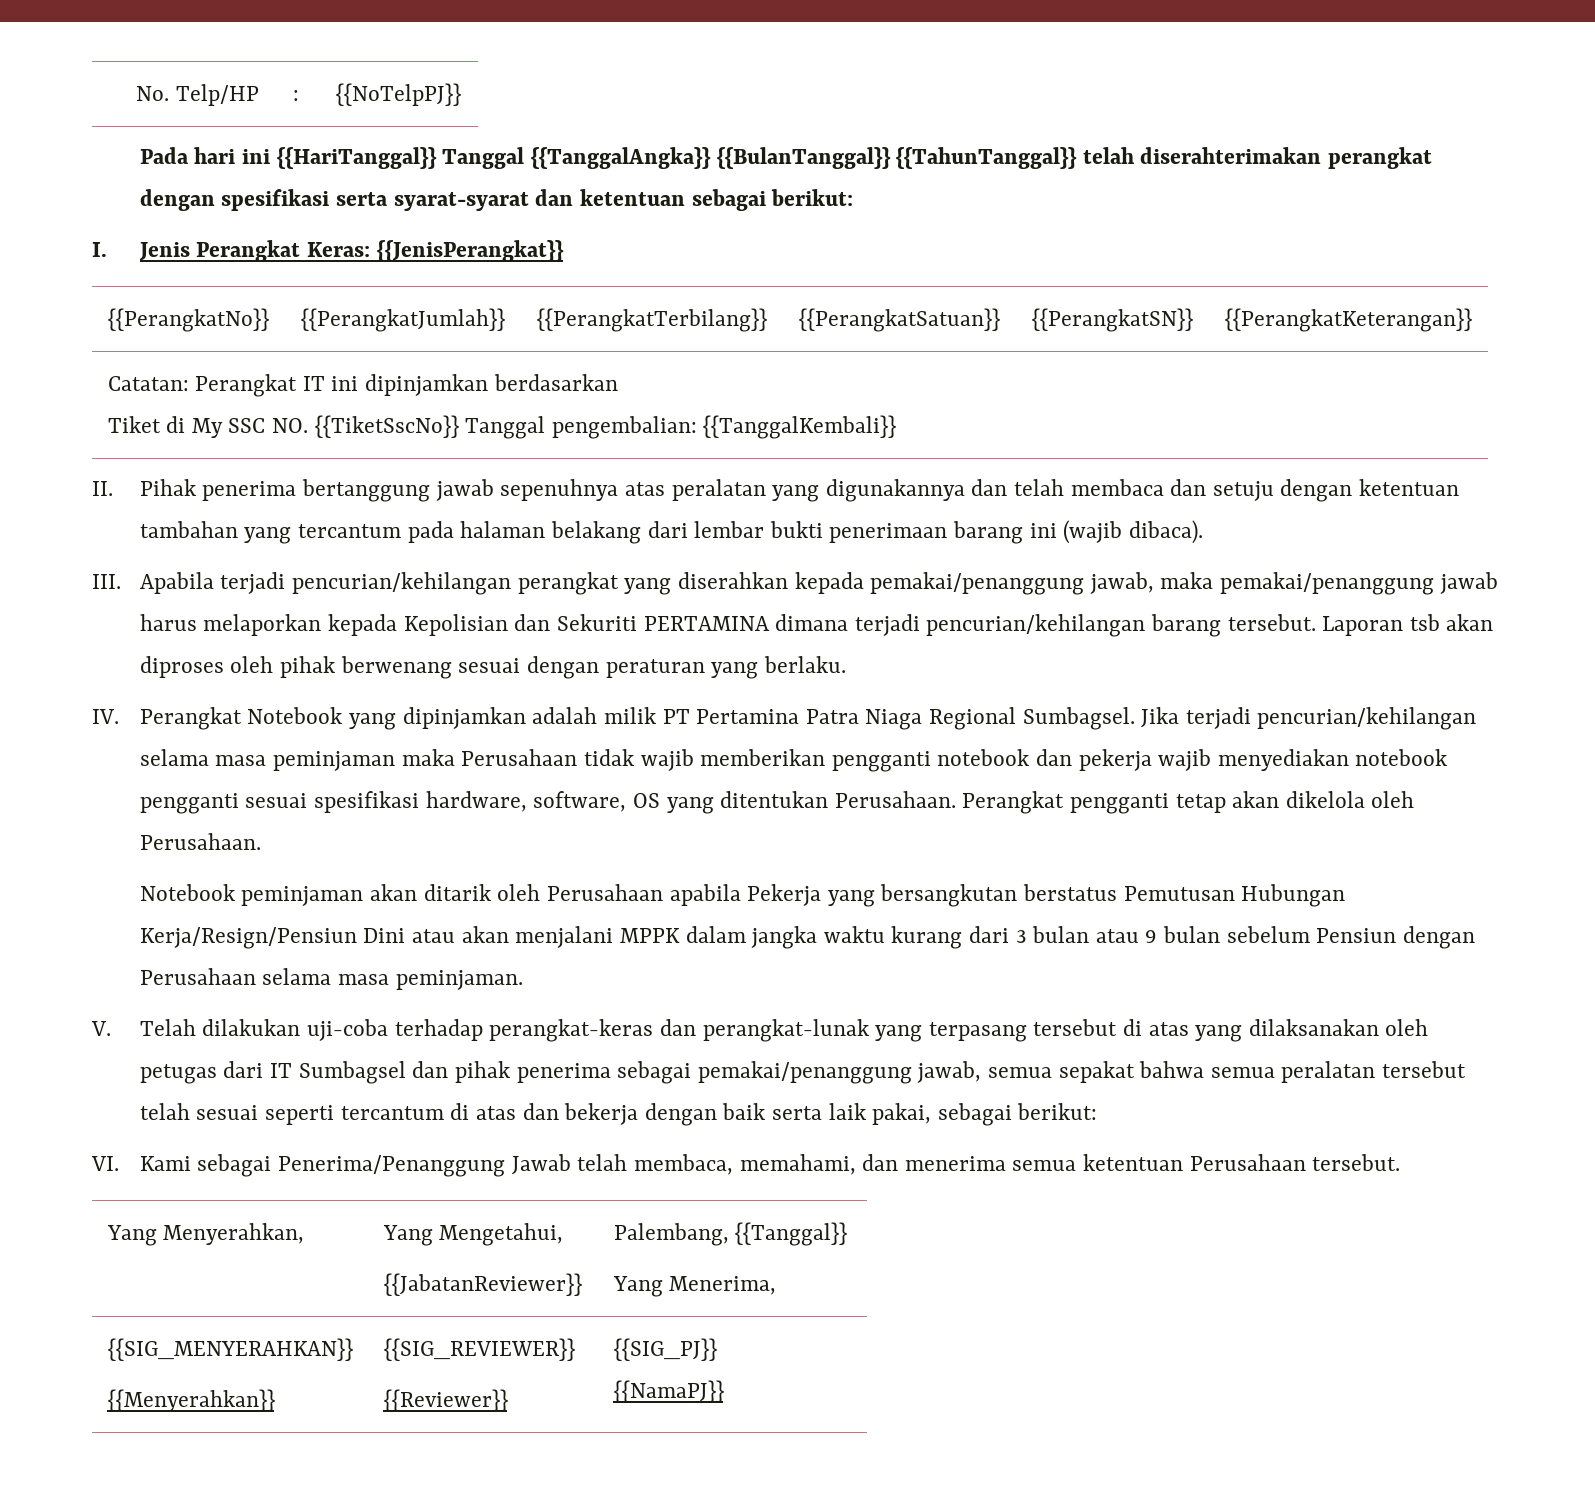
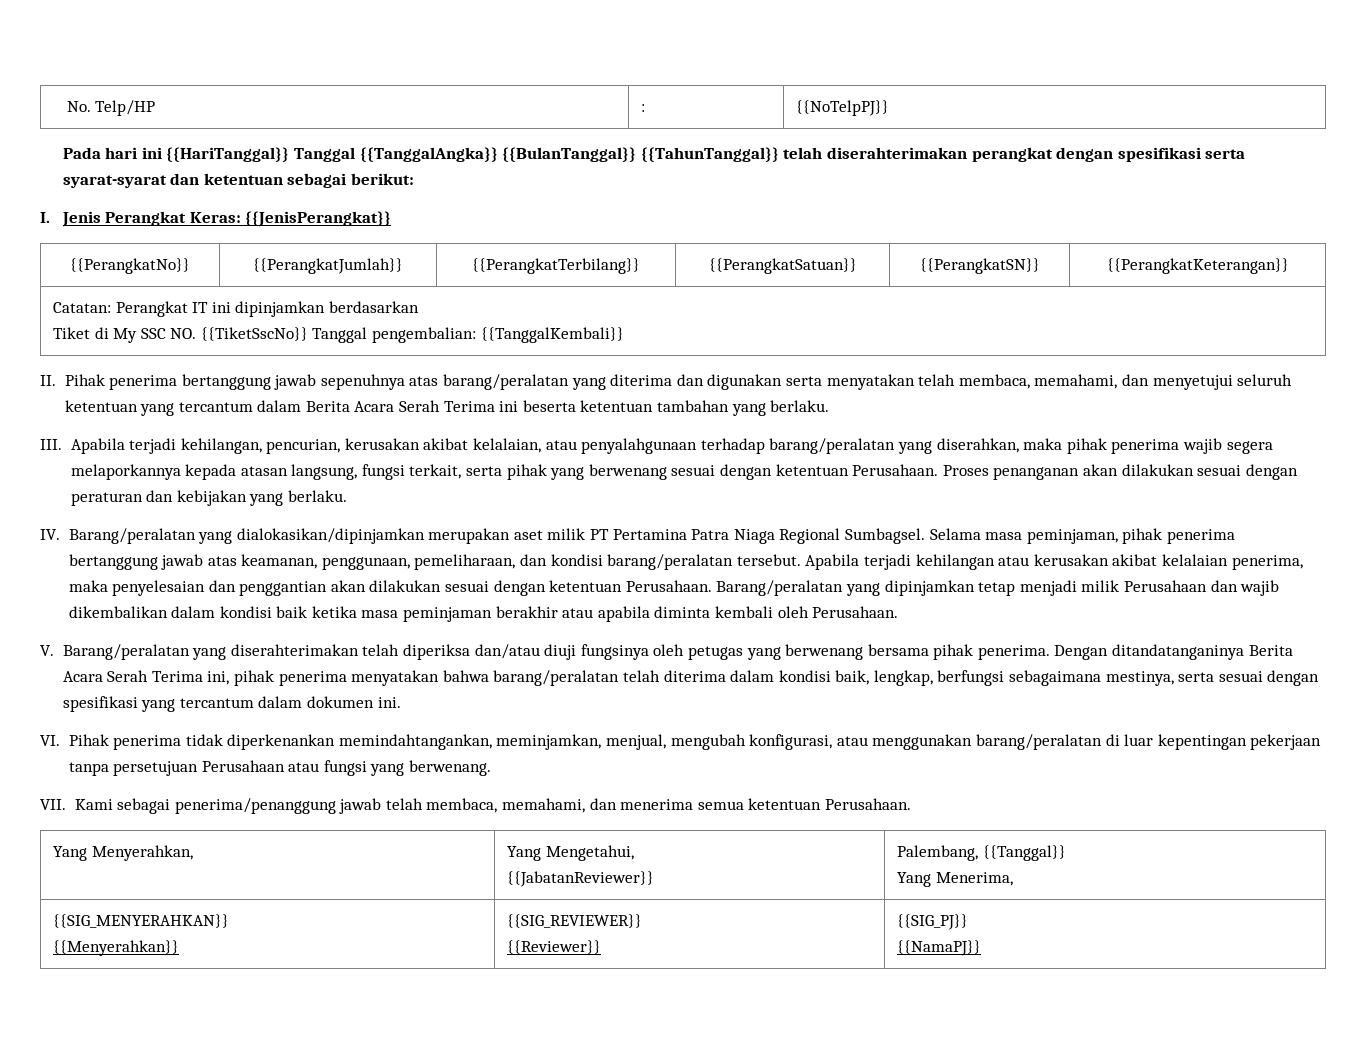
- II. Pihak penerima bertanggung jawab sepenuhnya atas peralatan yang digunakannya dan telah membaca dan setuju dengan ketentuan tambahan yang tercantum pada halaman belakang dari lembar bukti penerimaan barang ini (wajib dibaca).
- III. Apabila terjadi pencurian/kehilangan perangkat yang diserahkan kepada pemakai/penanggung jawab, maka pemakai/penanggung jawab harus melaporkan kepada Kepolisian dan Sekuriti PERTAMINA dimana terjadi pencurian/kehilangan barang tersebut. Laporan tsb akan diproses oleh pihak berwenang sesuai dengan peraturan yang berlaku.
- IV. Perangkat Notebook yang dipinjamkan adalah milik PT Pertamina Patra Niaga Regional Sumbagsel.
+ II. Pihak penerima bertanggung jawab sepenuhnya atas barang/peralatan yang diterima dan digunakan serta menyatakan telah membaca, memahami, dan menyetujui seluruh ketentuan yang tercantum dalam Berita Acara Serah Terima ini beserta ketentuan tambahan yang berlaku.
+ III. Apabila terjadi kehilangan, pencurian, kerusakan akibat kelalaian, atau penyalahgunaan terhadap barang/peralatan yang diserahkan, maka pihak penerima wajib segera melaporkannya kepada atasan langsung, fungsi terkait, serta pihak yang berwenang sesuai dengan ketentuan Perusahaan. Proses penanganan akan dilakukan sesuai dengan peraturan dan kebijakan yang berlaku.
+ IV. Barang/peralatan yang dialokasikan/dipinjamkan merupakan aset milik PT Pertamina Patra Niaga Regional Sumbagsel.
- Jika terjadi pencurian/kehilangan selama masa peminjaman maka Perusahaan tidak wajib memberikan pengganti notebook dan pekerja wajib menyediakan notebook pengganti sesuai spesifikasi hardware, software, OS yang ditentukan Perusahaan. Perangkat pengganti tetap akan dikelola oleh Perusahaan.
- Notebook peminjaman akan ditarik oleh Perusahaan apabila Pekerja yang bersangkutan berstatus Pemutusan Hubungan Kerja/Resign/Pensiun Dini atau akan menjalani MPPK dalam jangka waktu kurang dari 3 bulan atau 9 bulan sebelum Pensiun dengan Perusahaan selama masa peminjaman.
- V. Telah dilakukan uji-coba terhadap perangkat-keras dan perangkat-lunak yang terpasang tersebut di atas yang dilaksanakan oleh petugas dari IT Sumbagsel dan pihak penerima sebagai pemakai/penanggung jawab, semua sepakat bahwa semua peralatan tersebut telah sesuai seperti tercantum di atas dan bekerja dengan baik serta laik pakai, sebagai berikut:
- VI. Kami sebagai Penerima/Penanggung Jawab telah membaca, memahami, dan menerima semua ketentuan Perusahaan tersebut.
+ Selama masa peminjaman, pihak penerima bertanggung jawab atas keamanan, penggunaan, pemeliharaan, dan kondisi barang/peralatan tersebut. Apabila terjadi kehilangan atau kerusakan akibat kelalaian penerima, maka penyelesaian dan penggantian akan dilakukan sesuai dengan ketentuan Perusahaan. Barang/peralatan yang dipinjamkan tetap menjadi milik Perusahaan dan wajib dikembalikan dalam kondisi baik ketika masa peminjaman berakhir atau apabila diminta kembali oleh Perusahaan.
+ V. Barang/peralatan yang diserahterimakan telah diperiksa dan/atau diuji fungsinya oleh petugas yang berwenang bersama pihak penerima. Dengan ditandatanganinya Berita Acara Serah Terima ini, pihak penerima menyatakan bahwa barang/peralatan telah diterima dalam kondisi baik, lengkap, berfungsi sebagaimana mestinya, serta sesuai dengan spesifikasi yang tercantum dalam dokumen ini.
+ VI. Pihak penerima tidak diperkenankan memindahtangankan, meminjamkan, menjual, mengubah konfigurasi, atau menggunakan barang/peralatan di luar kepentingan pekerjaan tanpa persetujuan Perusahaan atau fungsi yang berwenang.
+ VII. Kami sebagai penerima/penanggung jawab telah membaca, memahami, dan menerima semua ketentuan Perusahaan.

